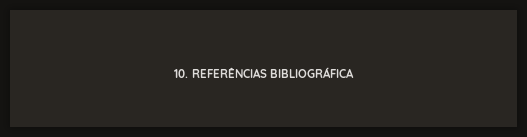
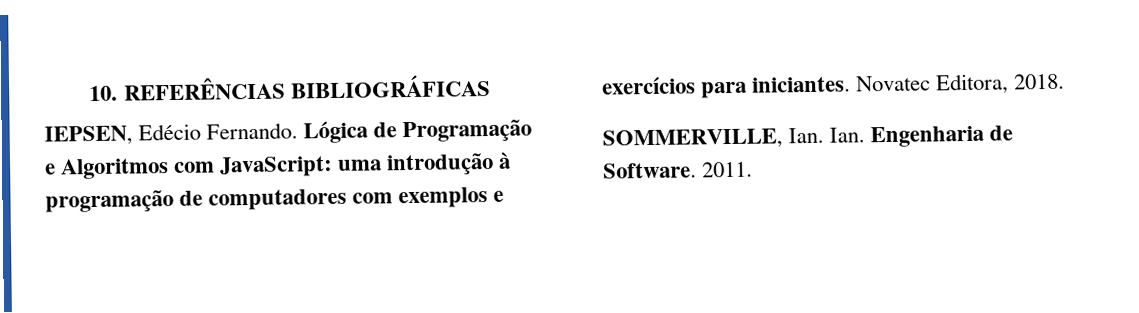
- 10. REFERÊNCIAS BIBLIOGRÁFICA
+ 10. REFERÊNCIAS BIBLIOGRÁFICAS
+ IEPSEN, Edécio Fernando. Lógica de Programação e Algoritmos com JavaScript: uma introdução à programação de computadores com exemplos e exercícios para iniciantes. Novatec Editora, 2018.
+ SOMMERVILLE, Ian. Ian. Engenharia de Software. 2011.

